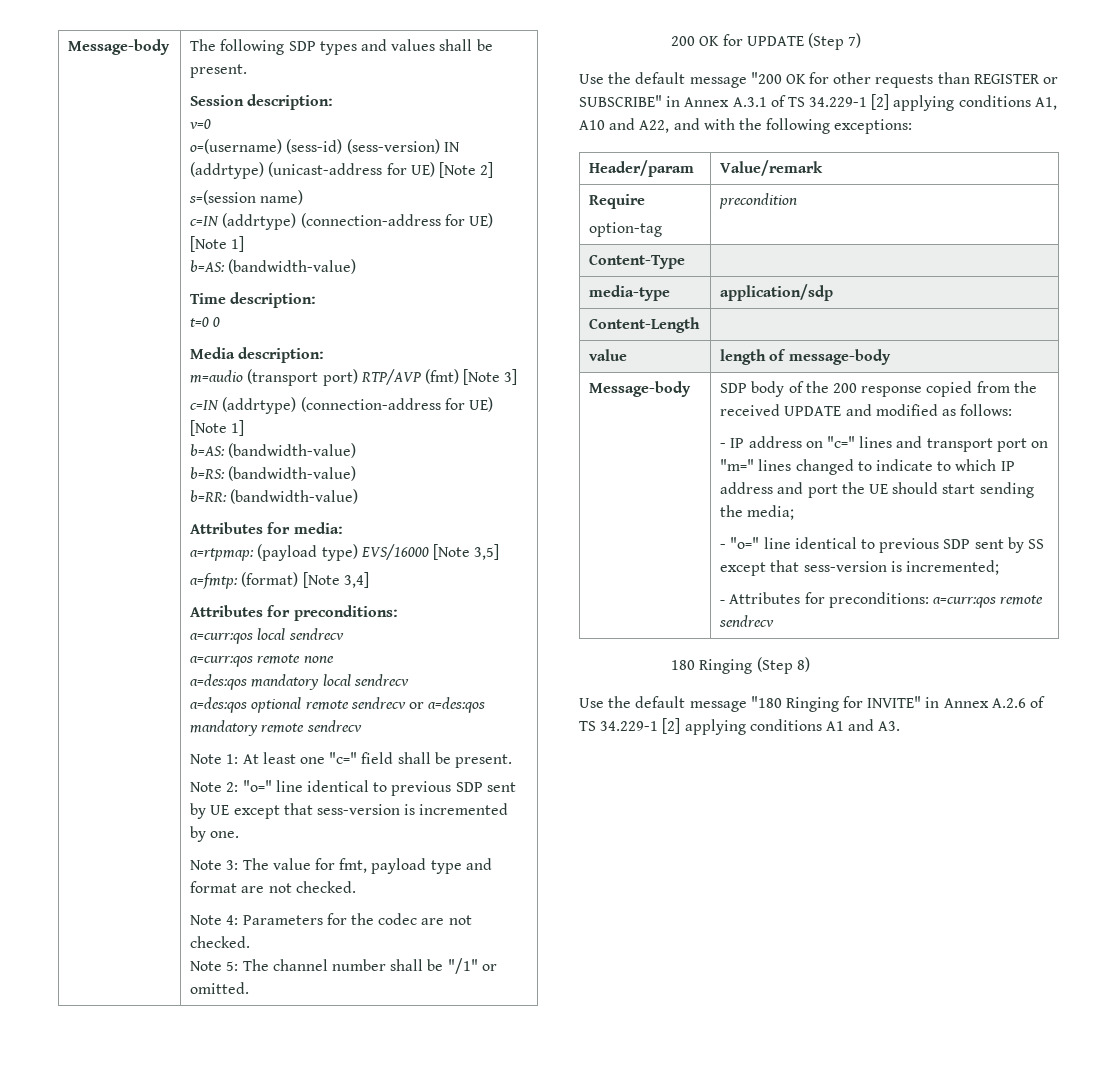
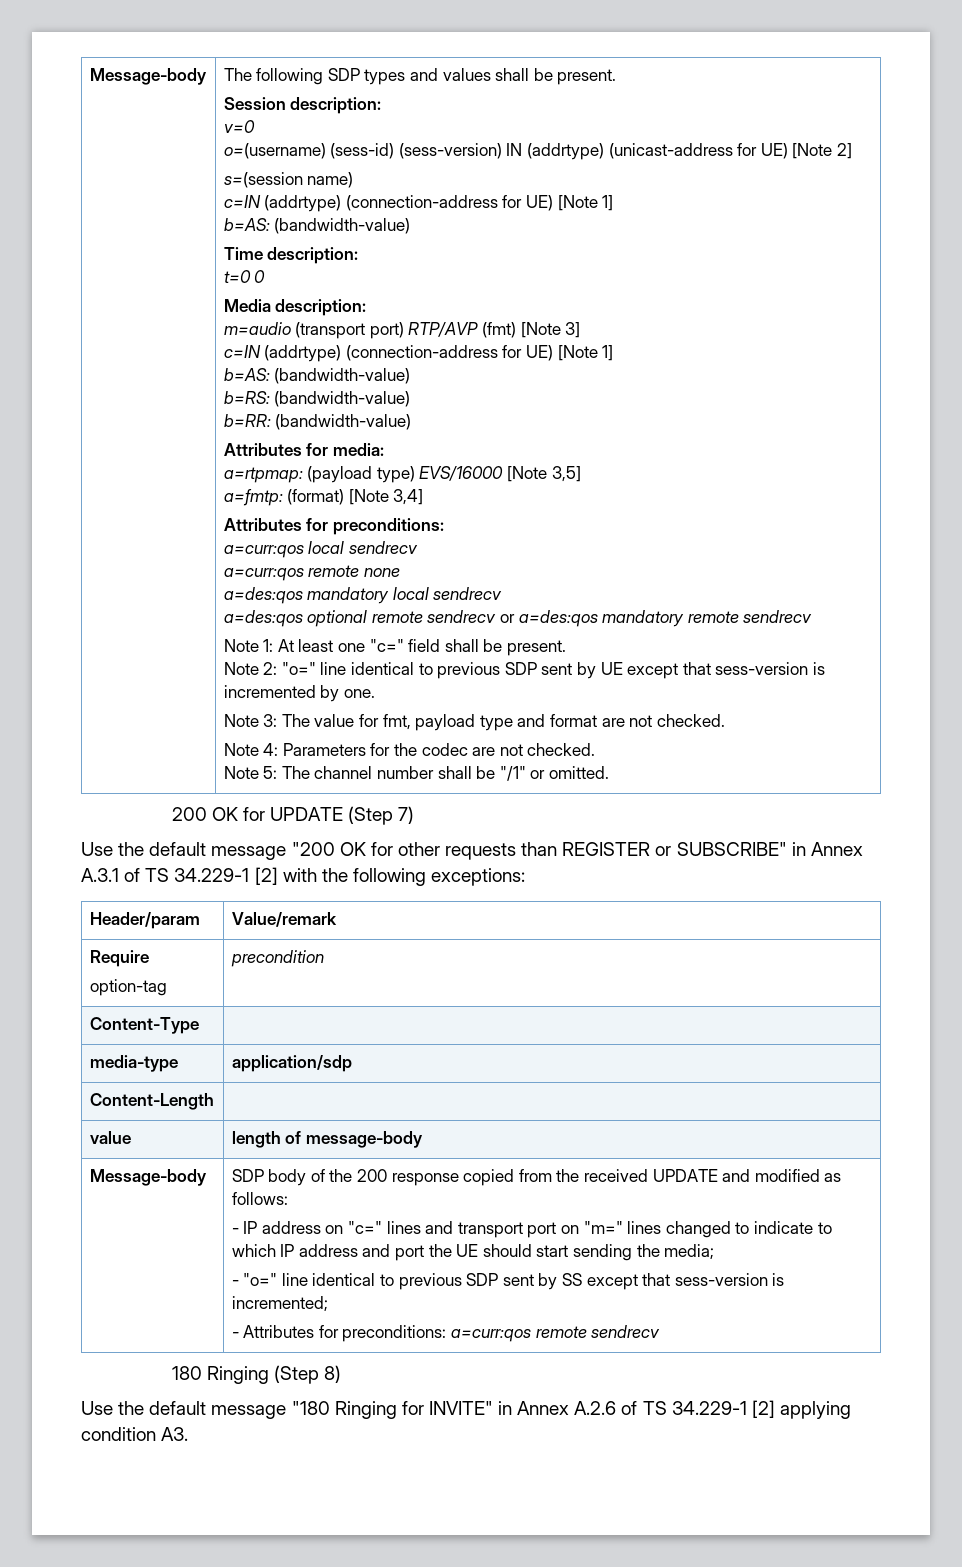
- Use the default message "200 OK for other requests than REGISTER or SUBSCRIBE" in Annex A.3.1 of TS 34.229-1 [2] applying conditions A1, A10 and A22, and with the following exceptions:
+ Use the default message "200 OK for other requests than REGISTER or SUBSCRIBE" in Annex A.3.1 of TS 34.229-1 [2] with the following exceptions:
- Use the default message "180 Ringing for INVITE" in Annex A.2.6 of TS 34.229-1 [2] applying conditions A1 and A3.
+ Use the default message "180 Ringing for INVITE" in Annex A.2.6 of TS 34.229-1 [2] applying condition A3.

